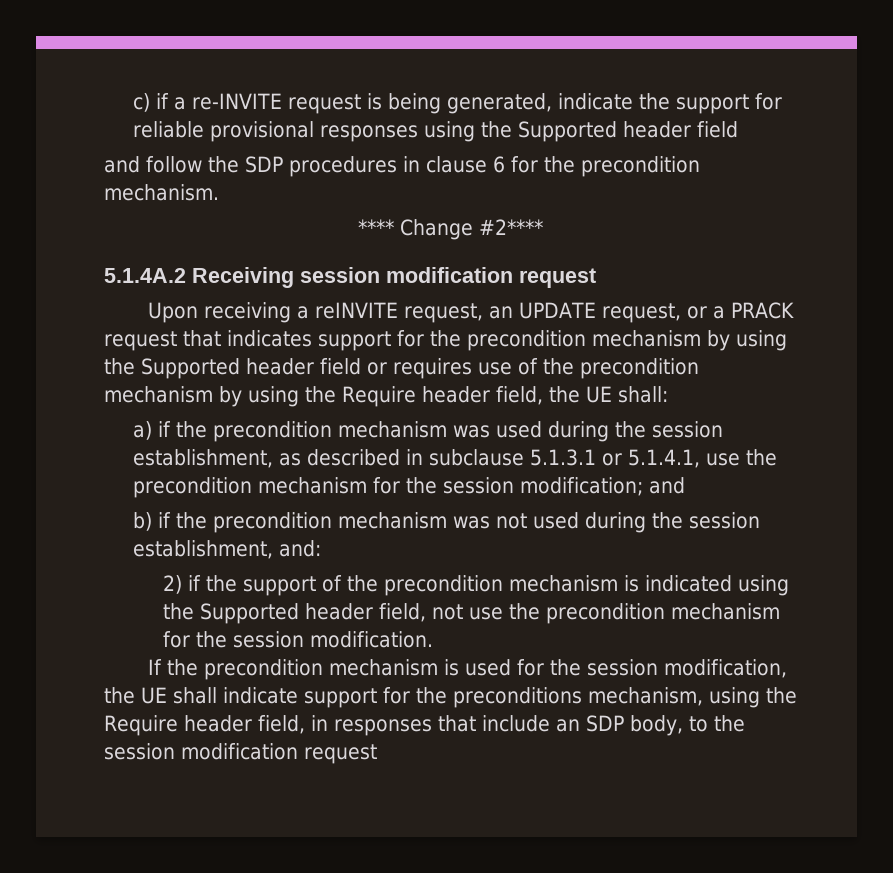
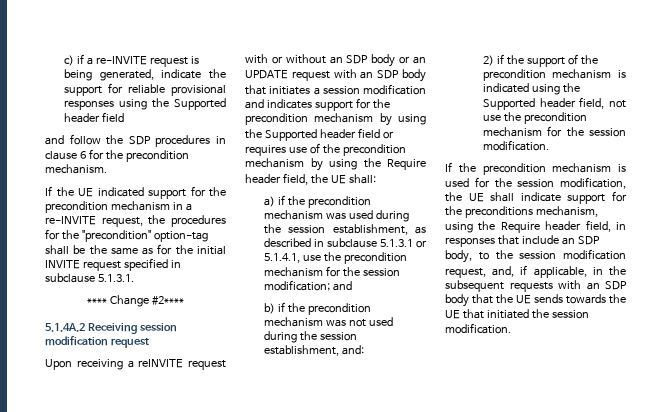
+ If the UE indicated support for the precondition mechanism in a re-INVITE request, the procedures for the "precondition" option-tag shall be the same as for the initial INVITE request specified in subclause 5.1.3.1.
- Upon receiving a reINVITE request, an UPDATE request, or a PRACK request that indicates support for the precondition mechanism by using the Supported header field or requires use of the precondition mechanism by using the Require header field, the UE shall:
+ Upon receiving a reINVITE request with or without an SDP body or an UPDATE request with an SDP body that initiates a session modification and indicates support for the precondition mechanism by using the Supported header field or requires use of the precondition mechanism by using the Require header field, the UE shall:
- If the precondition mechanism is used for the session modification, the UE shall indicate support for the preconditions mechanism, using the Require header field, in responses that include an SDP body, to the session modification request
+ If the precondition mechanism is used for the session modification, the UE shall indicate support for the preconditions mechanism, using the Require header field, in responses that include an SDP body, to the session modification request, and, if applicable, in the subsequent requests with an SDP body that the UE sends towards the UE that initiated the session modification.

